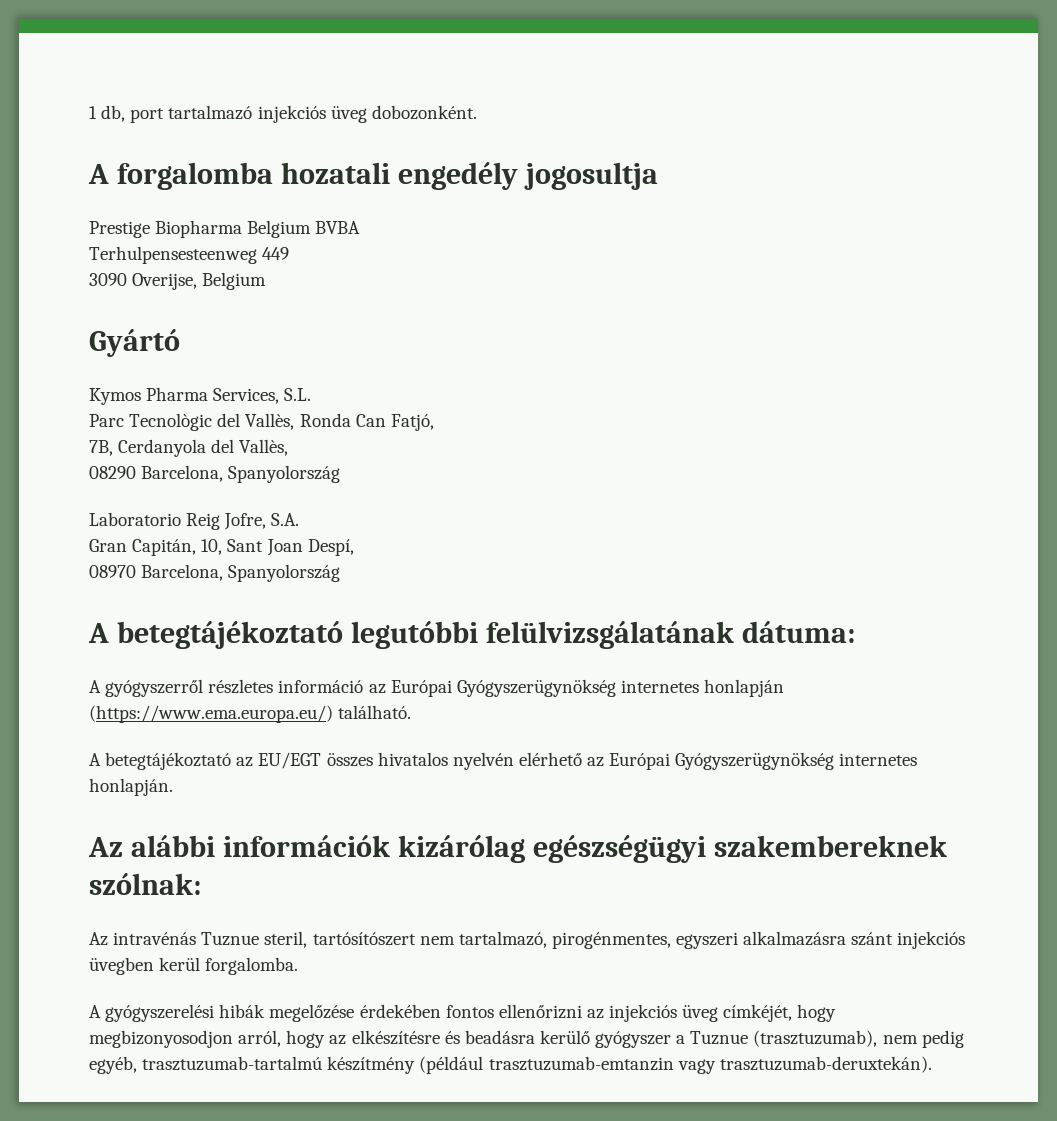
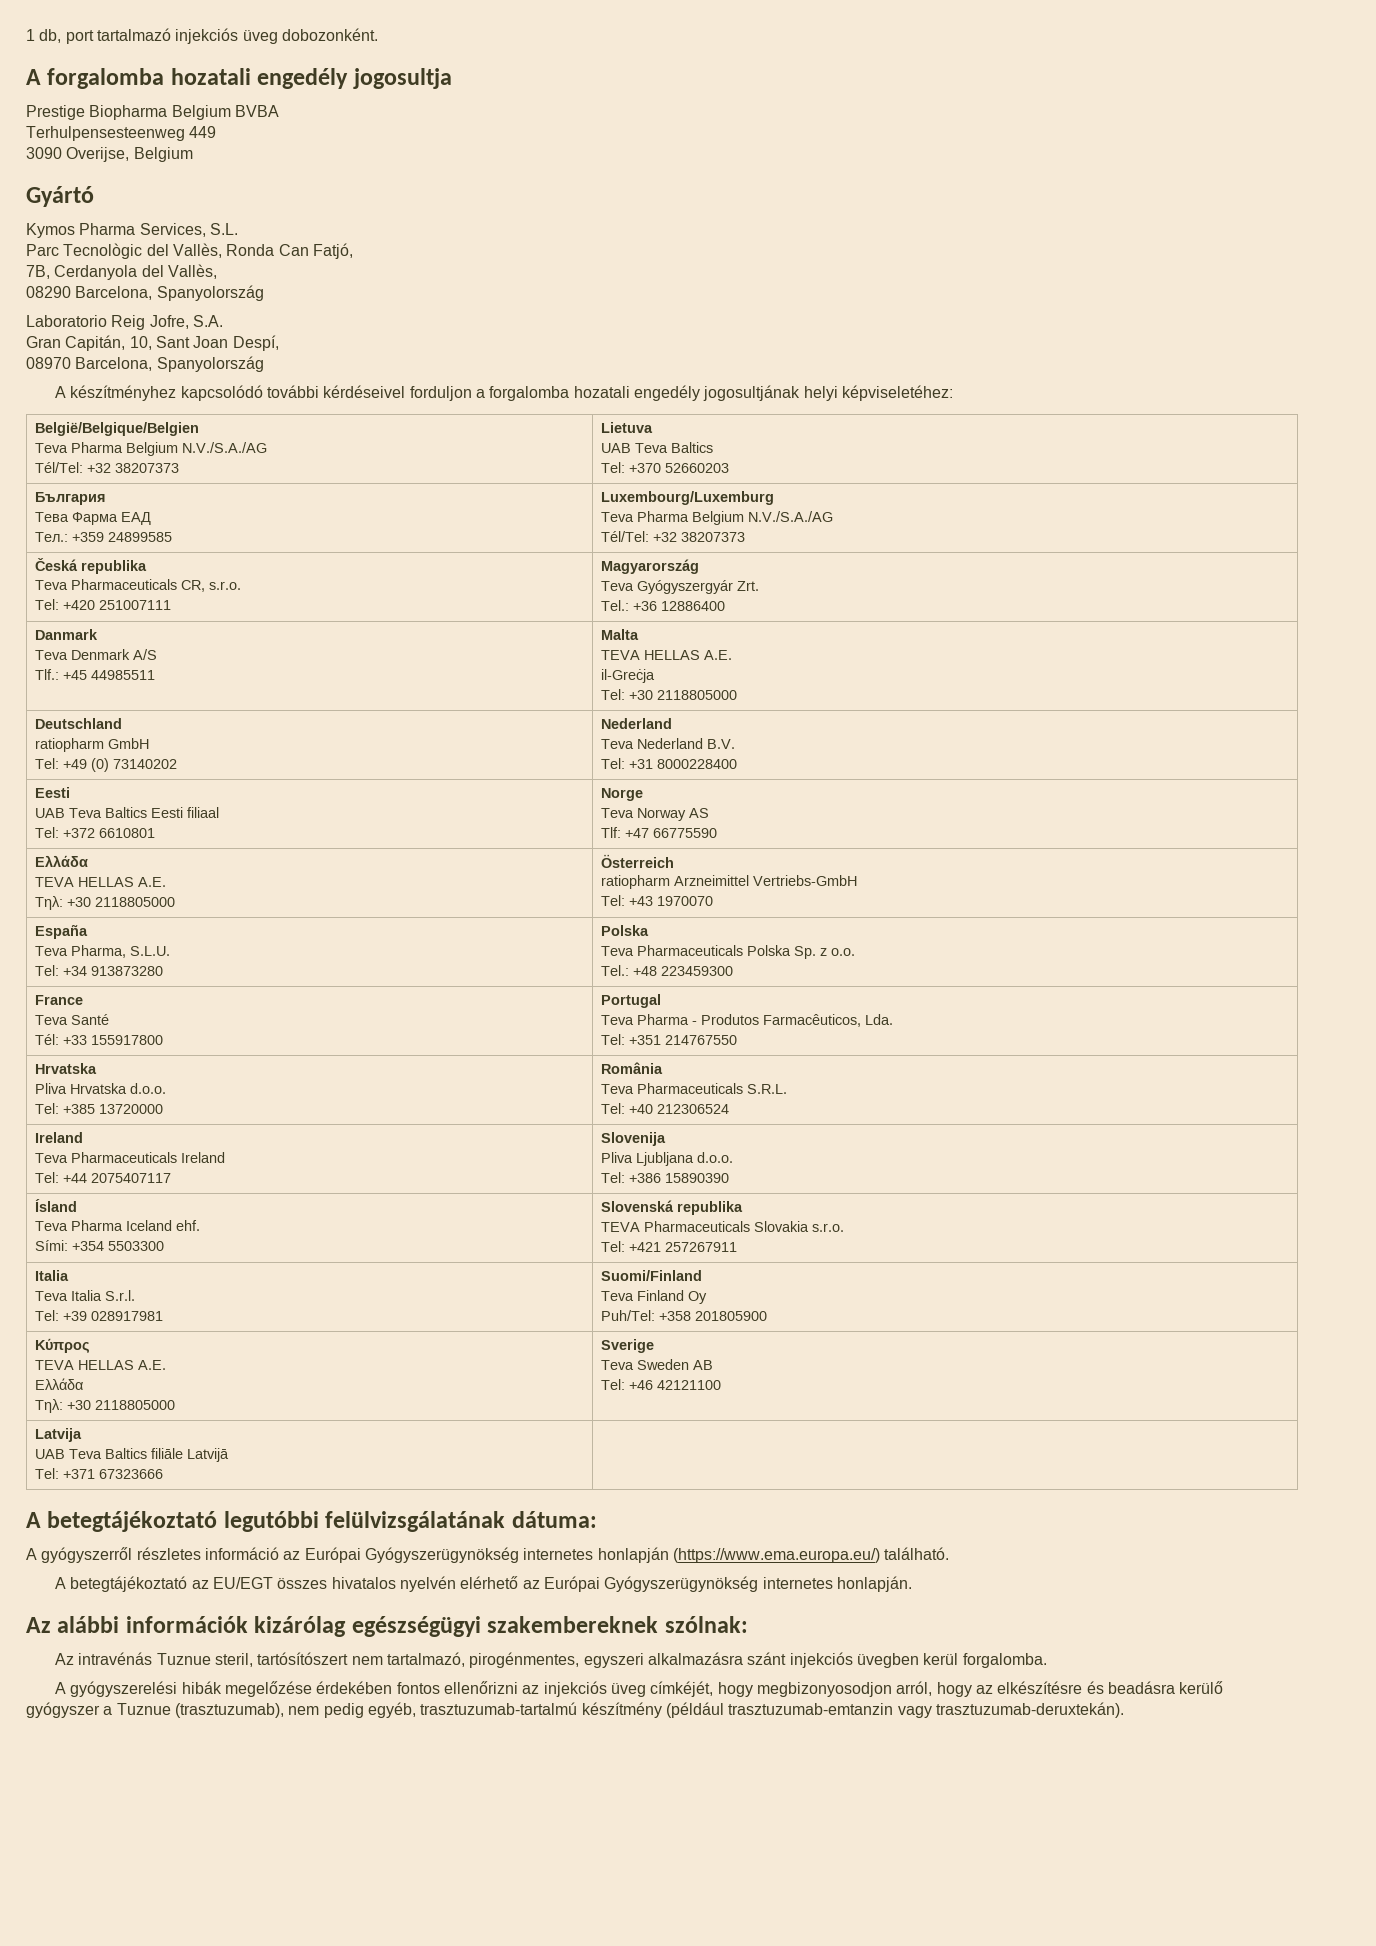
+ A készítményhez kapcsolódó további kérdéseivel forduljon a forgalomba hozatali engedély jogosultjának helyi képviseletéhez:
+ België/Belgique/Belgien
+ Teva Pharma Belgium N.V./S.A./AG
+ Tél/Tel: +32 38207373 | Lietuva
+ UAB Teva Baltics
+ Tel: +370 52660203
+ България
+ Тева Фарма ЕАД
+ Teл.: +359 24899585 | Luxembourg/Luxemburg
+ Teva Pharma Belgium N.V./S.A./AG
+ Tél/Tel: +32 38207373
+ Česká republika
+ Teva Pharmaceuticals CR, s.r.o.
+ Tel: +420 251007111 | Magyarország
+ Teva Gyógyszergyár Zrt.
+ Tel.: +36 12886400
+ Danmark
+ Teva Denmark A/S
+ Tlf.: +45 44985511 | Malta
+ TEVA HELLAS Α.Ε.
+ il-Greċja
+ Tel: +30 2118805000
+ Deutschland
+ ratiopharm GmbH
+ Tel: +49 (0) 73140202 | Nederland
+ Teva Nederland B.V.
+ Tel: +31 8000228400
+ Eesti
+ UAB Teva Baltics Eesti filiaal
+ Tel: +372 6610801 | Norge
+ Teva Norway AS
+ Tlf: +47 66775590
+ Ελλάδα
+ TEVA HELLAS Α.Ε.
+ Τηλ: +30 2118805000 | Österreich
+ ratiopharm Arzneimittel Vertriebs-GmbH
+ Tel: +43 1970070
+ España
+ Teva Pharma, S.L.U.
+ Tel: +34 913873280 | Polska
+ Teva Pharmaceuticals Polska Sp. z o.o.
+ Tel.: +48 223459300
+ France
+ Teva Santé
+ Tél: +33 155917800 | Portugal
+ Teva Pharma - Produtos Farmacêuticos, Lda.
+ Tel: +351 214767550
+ Hrvatska
+ Pliva Hrvatska d.o.o.
+ Tel: +385 13720000 | România
+ Teva Pharmaceuticals S.R.L.
+ Tel: +40 212306524
+ Ireland
+ Teva Pharmaceuticals Ireland
+ Tel: +44 2075407117 | Slovenija
+ Pliva Ljubljana d.o.o.
+ Tel: +386 15890390
+ Ísland
+ Teva Pharma Iceland ehf.
+ Sími: +354 5503300 | Slovenská republika
+ TEVA Pharmaceuticals Slovakia s.r.o.
+ Tel: +421 257267911
+ Italia
+ Teva Italia S.r.l.
+ Tel: +39 028917981 | Suomi/Finland
+ Teva Finland Oy
+ Puh/Tel: +358 201805900
+ Κύπρος
+ TEVA HELLAS Α.Ε.
+ Ελλάδα
+ Τηλ: +30 2118805000 | Sverige
+ Teva Sweden AB
+ Tel: +46 42121100
+ Latvija
+ UAB Teva Baltics filiāle Latvijā
+ Tel: +371 67323666 |

